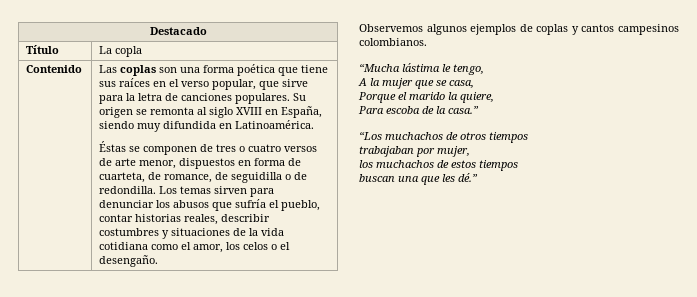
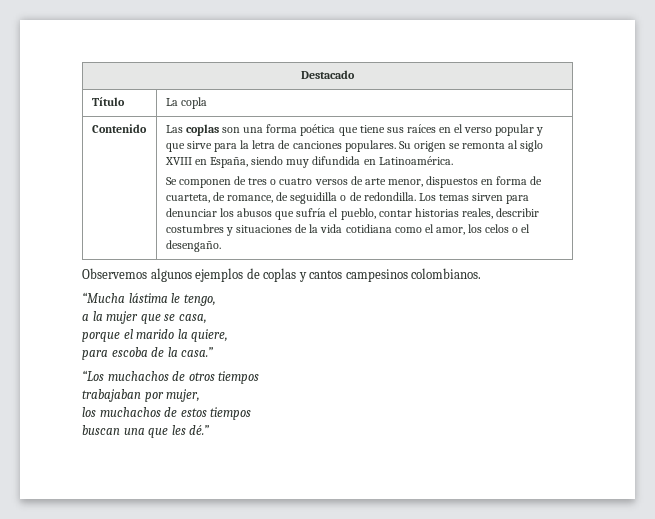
- Las coplas son una forma poética que tiene sus raíces en el verso popular, que sirve para la letra de canciones populares.
+ Las coplas son una forma poética que tiene sus raíces en el verso popular y que sirve para la letra de canciones populares.
- Éstas se componen de tres o cuatro versos de arte menor, dispuestos en forma de cuarteta, de romance, de seguidilla o de redondilla.
+ Se componen de tres o cuatro versos de arte menor, dispuestos en forma de cuarteta, de romance, de seguidilla o de redondilla.
- A la mujer que se casa,
+ a la mujer que se casa,
- Porque el marido la quiere,
+ porque el marido la quiere,
- Para escoba de la casa.”
+ para escoba de la casa.”

